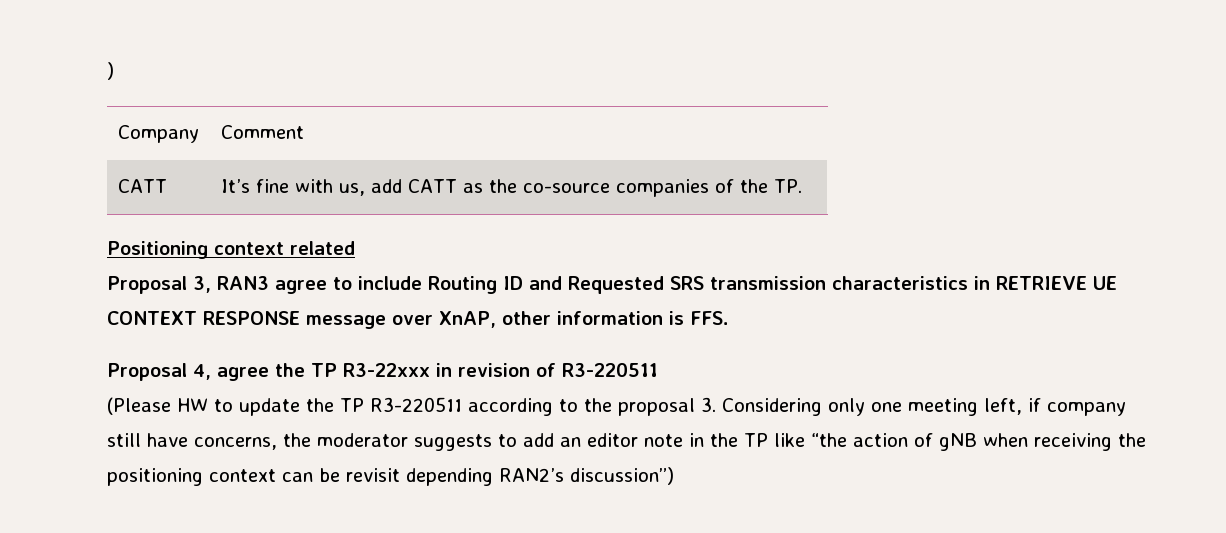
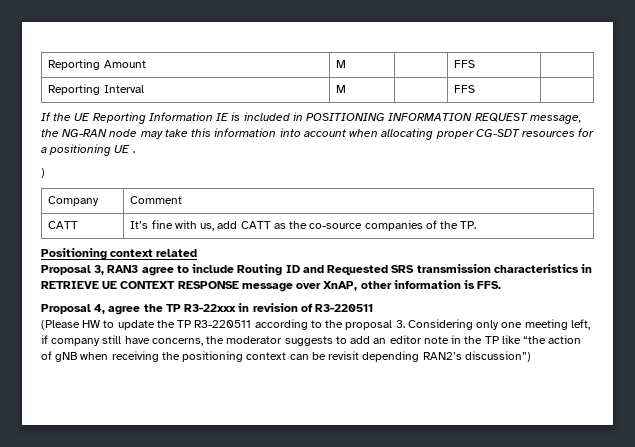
+ Reporting Amount | M | | FFS |
+ Reporting Interval | M | | FFS |
+ If the UE Reporting Information IE is included in POSITIONING INFORMATION REQUEST message, the NG-RAN node may take this information into account when allocating proper CG-SDT resources for a positioning UE .

